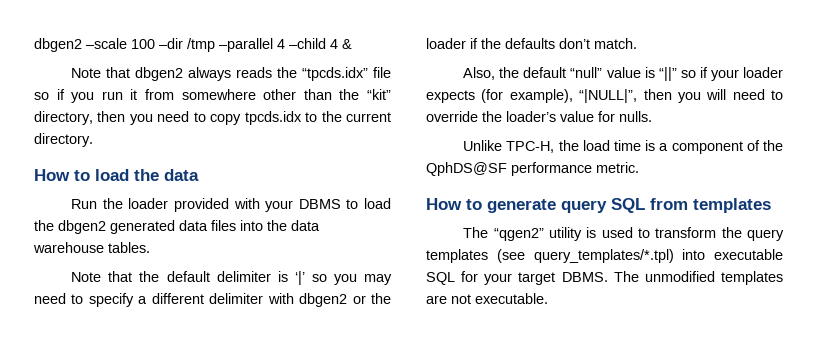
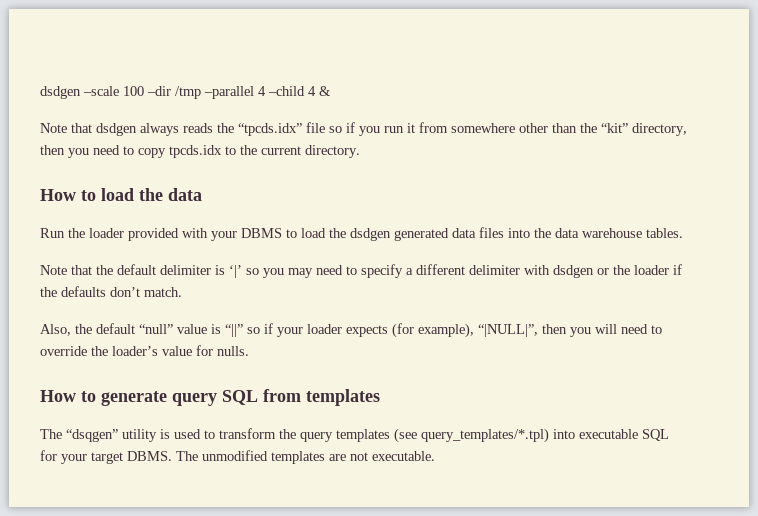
- dbgen2 –scale 100 –dir /tmp –parallel 4 –child 4 &
+ dsdgen –scale 100 –dir /tmp –parallel 4 –child 4 &
- Note that dbgen2 always reads the “tpcds.idx” file so if you run it from somewhere other than the “kit” directory, then you need to copy tpcds.idx to the current directory.
+ Note that dsdgen always reads the “tpcds.idx” file so if you run it from somewhere other than the “kit” directory, then you need to copy tpcds.idx to the current directory.
- Run the loader provided with your DBMS to load the dbgen2 generated data files into the data warehouse tables.
+ Run the loader provided with your DBMS to load the dsdgen generated data files into the data warehouse tables.
- Note that the default delimiter is ‘|’ so you may need to specify a different delimiter with dbgen2 or the loader if the defaults don’t match.
+ Note that the default delimiter is ‘|’ so you may need to specify a different delimiter with dsdgen or the loader if the defaults don’t match.
- Unlike TPC-H, the load time is a component of the QphDS@SF performance metric.
- The “qgen2” utility is used to transform the query templates (see query_templates/*.tpl) into executable SQL for your target DBMS.
+ The “dsqgen” utility is used to transform the query templates (see query_templates/*.tpl) into executable SQL for your target DBMS.

